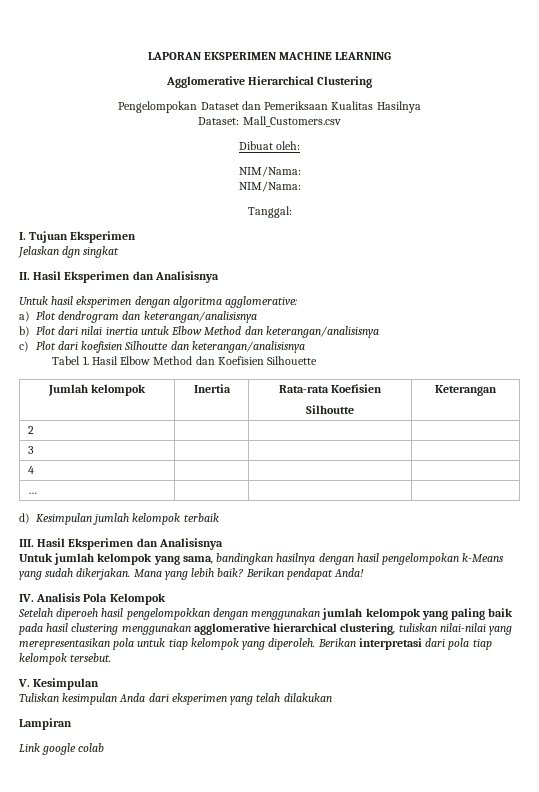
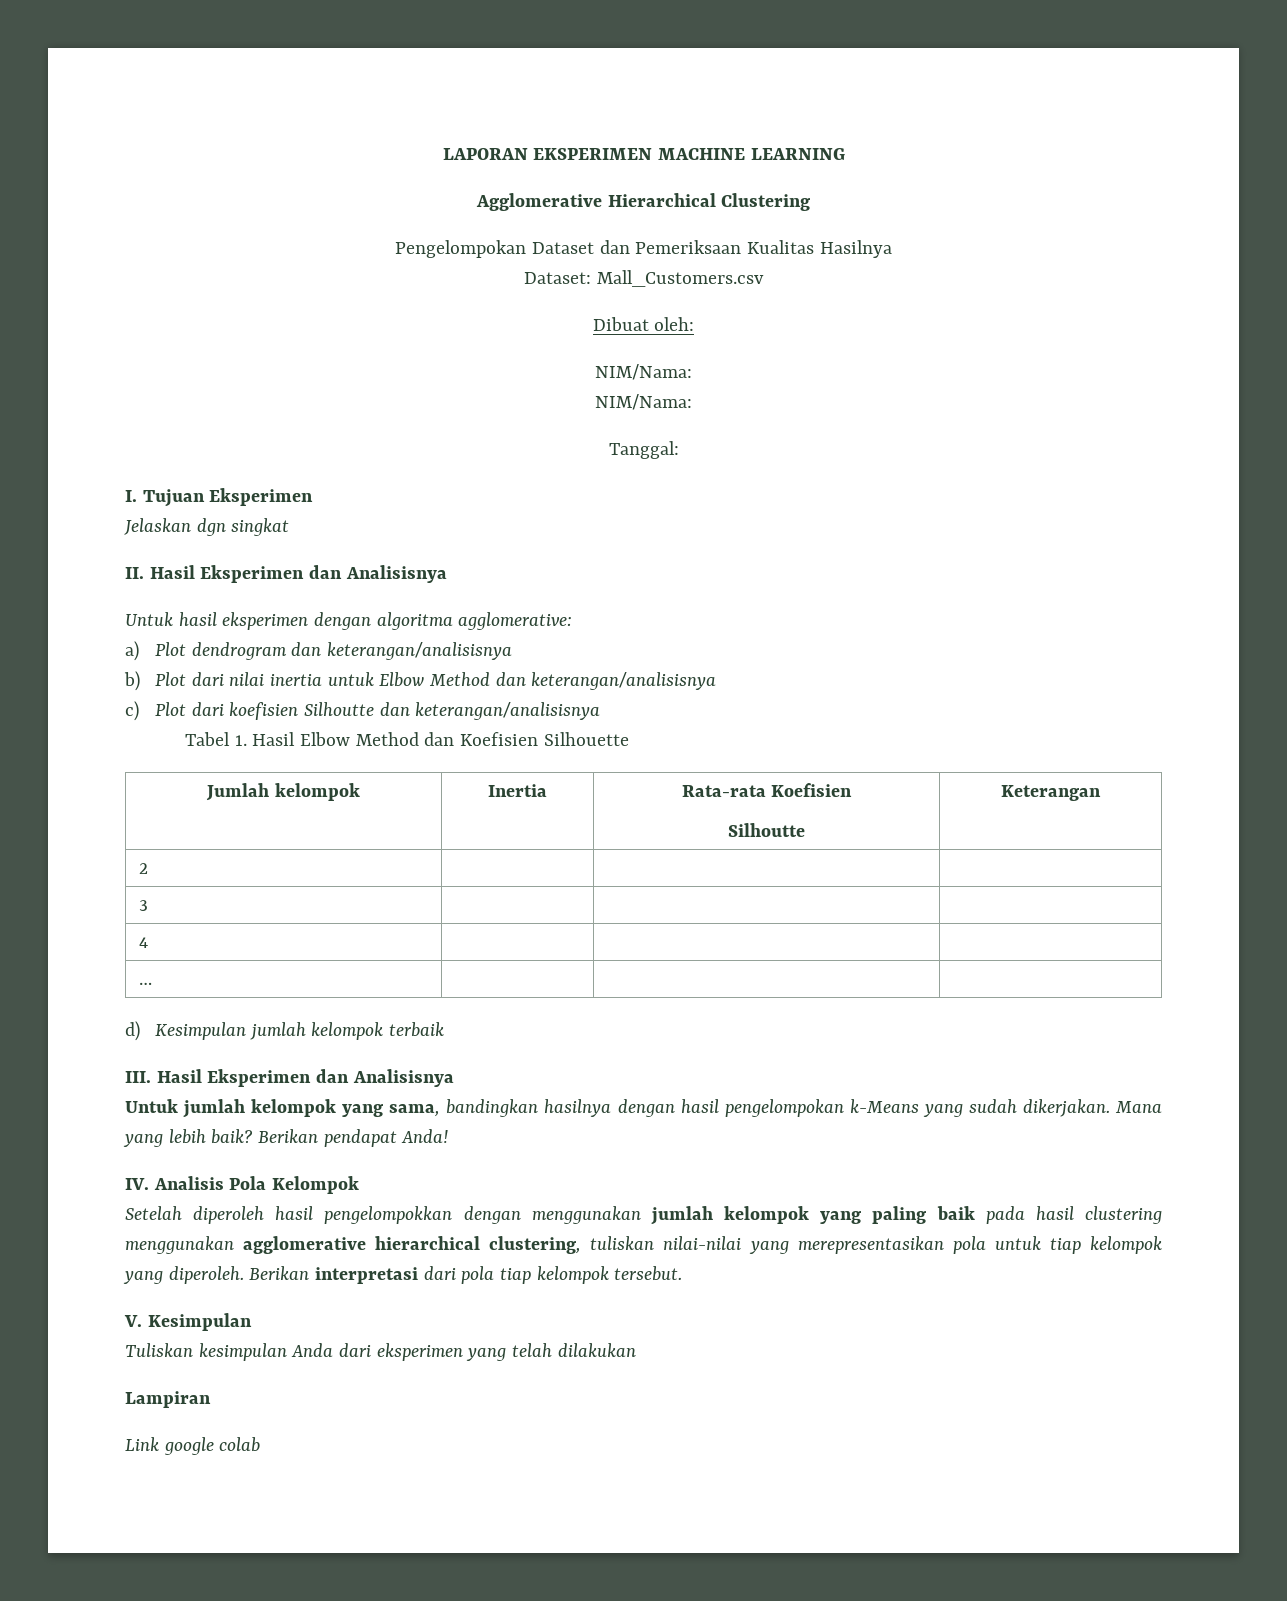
- Setelah diperoeh hasil pengelompokkan dengan menggunakan jumlah kelompok yang paling baik pada hasil clustering menggunakan agglomerative hierarchical clustering, tuliskan nilai-nilai yang merepresentasikan pola untuk tiap kelompok yang diperoleh.
+ Setelah diperoleh hasil pengelompokkan dengan menggunakan jumlah kelompok yang paling baik pada hasil clustering menggunakan agglomerative hierarchical clustering, tuliskan nilai-nilai yang merepresentasikan pola untuk tiap kelompok yang diperoleh.

